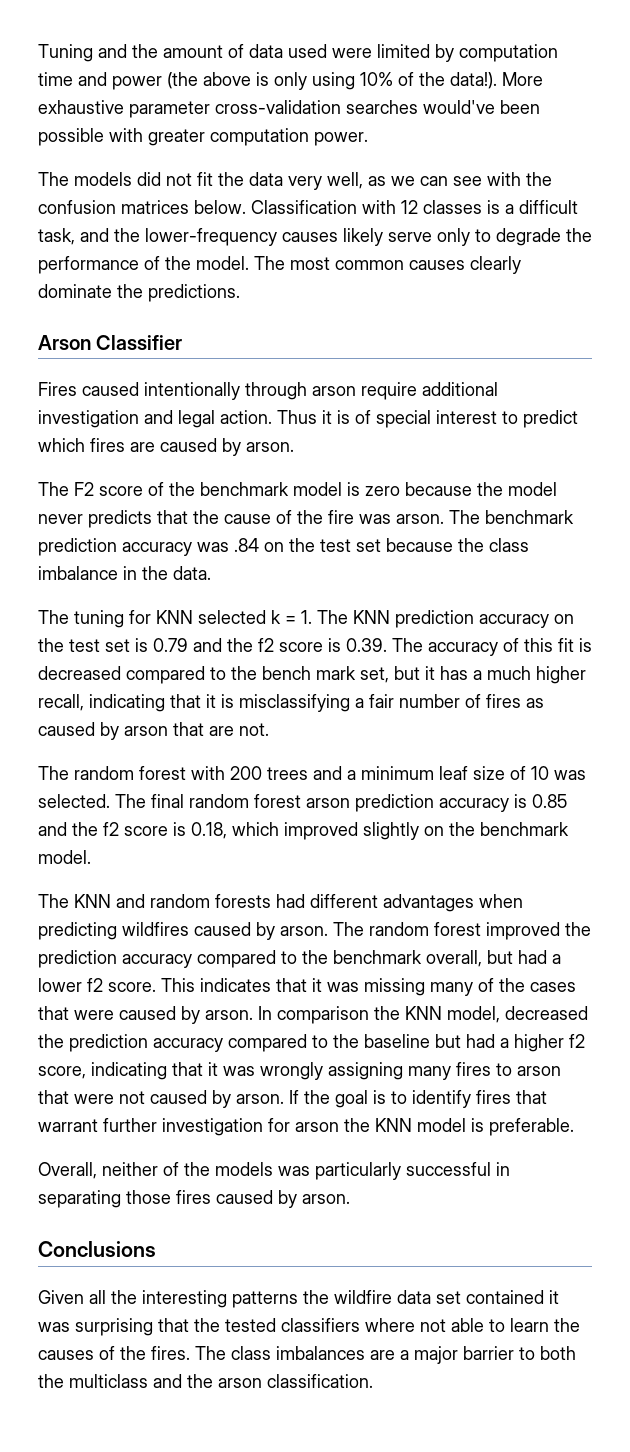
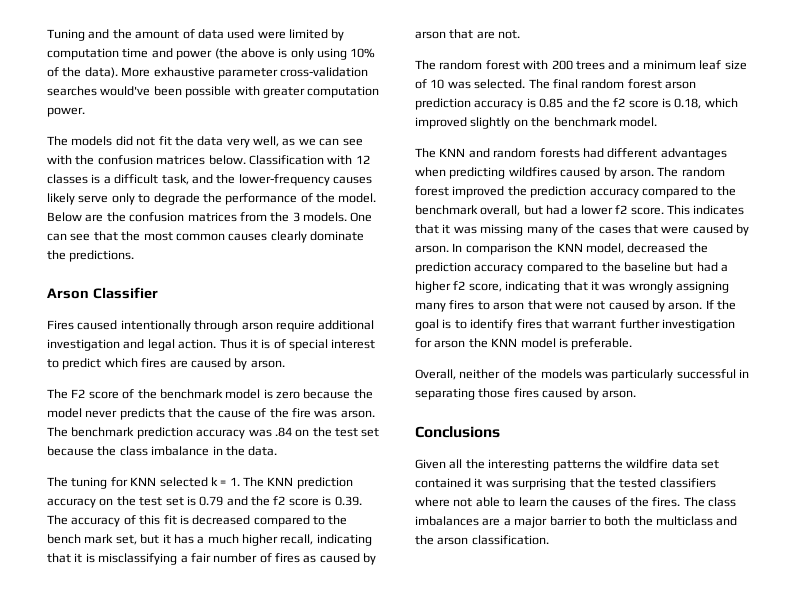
- Tuning and the amount of data used were limited by computation time and power (the above is only using 10% of the data!).
+ Tuning and the amount of data used were limited by computation time and power (the above is only using 10% of the data).
- The most common causes clearly dominate the predictions.
+ Below are the confusion matrices from the 3 models. One can see that the most common causes clearly dominate the predictions.

